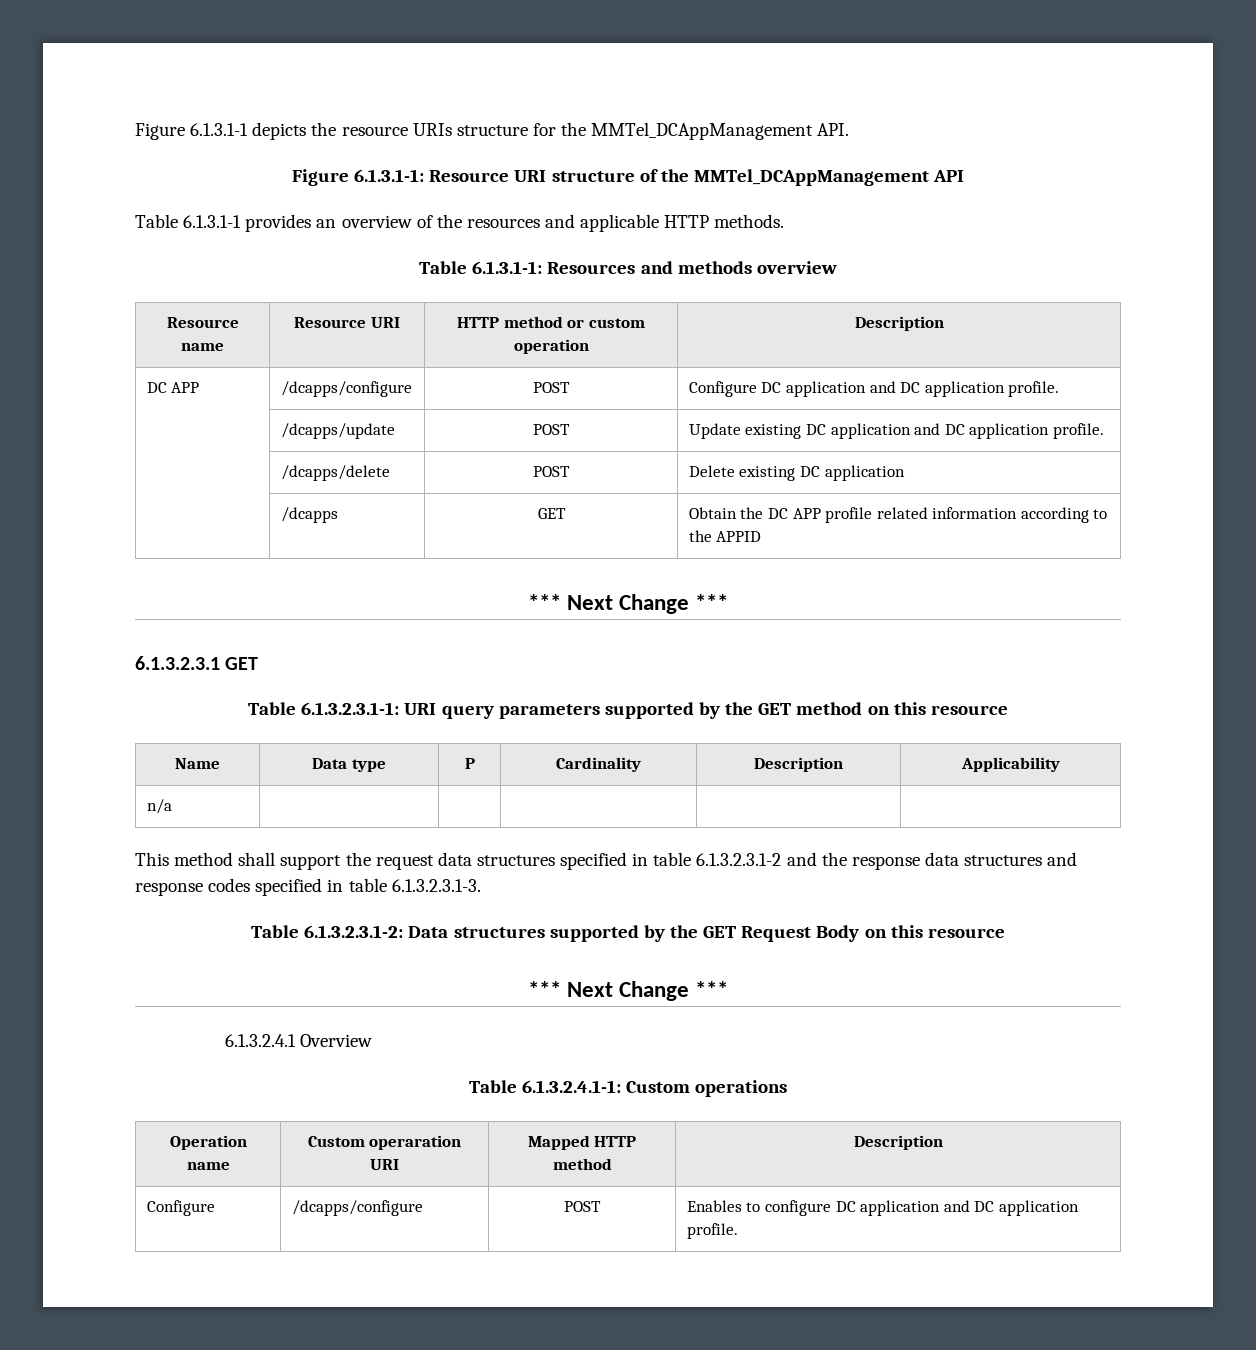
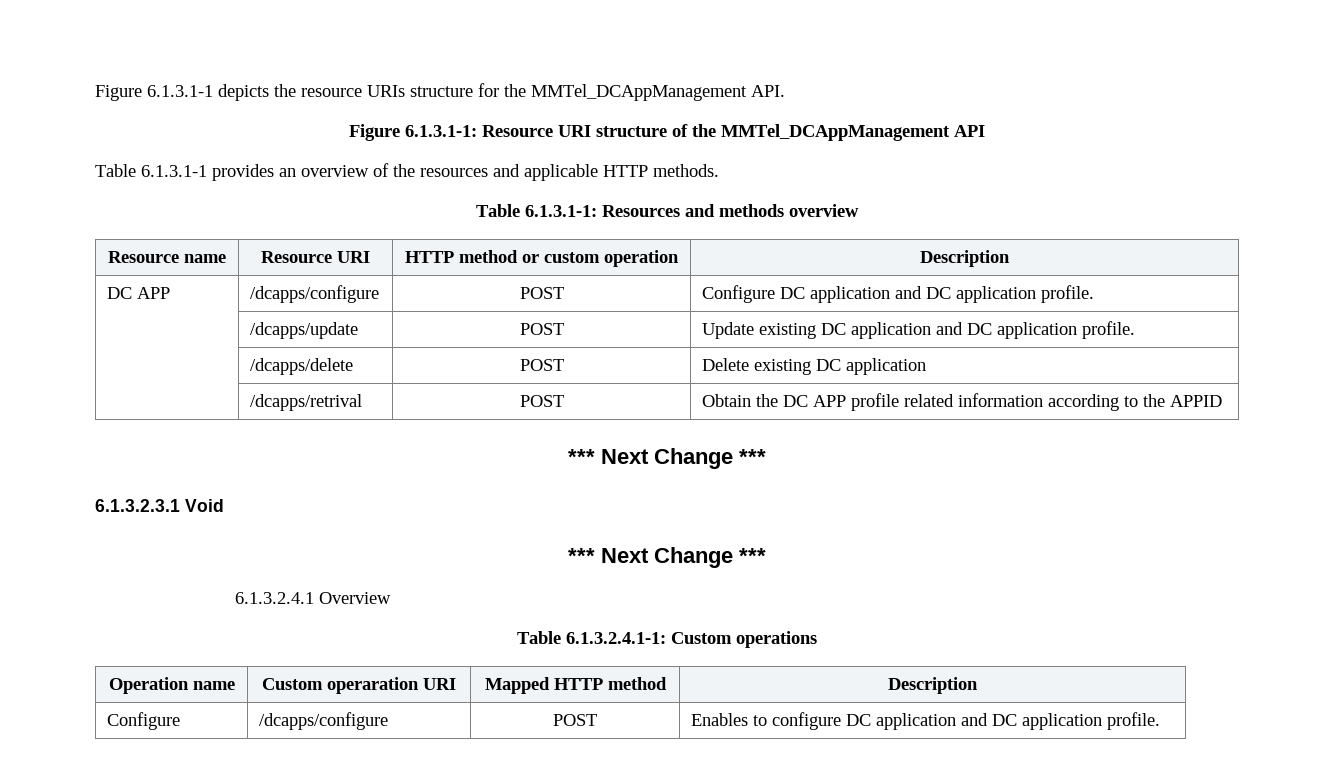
- | /dcapps | GET | Obtain the DC APP profile related information according to the APPID
+ | /dcapps/retrival | POST | Obtain the DC APP profile related information according to the APPID
- 6.1.3.2.3.1 GET
- Table 6.1.3.2.3.1-1: URI query parameters supported by the GET method on this resource
- Name | Data type | P | Cardinality | Description | Applicability
- n/a | | | | |
- This method shall support the request data structures specified in table 6.1.3.2.3.1-2 and the response data structures and response codes specified in table 6.1.3.2.3.1-3.
- Table 6.1.3.2.3.1-2: Data structures supported by the GET Request Body on this resource
+ 6.1.3.2.3.1 Void

